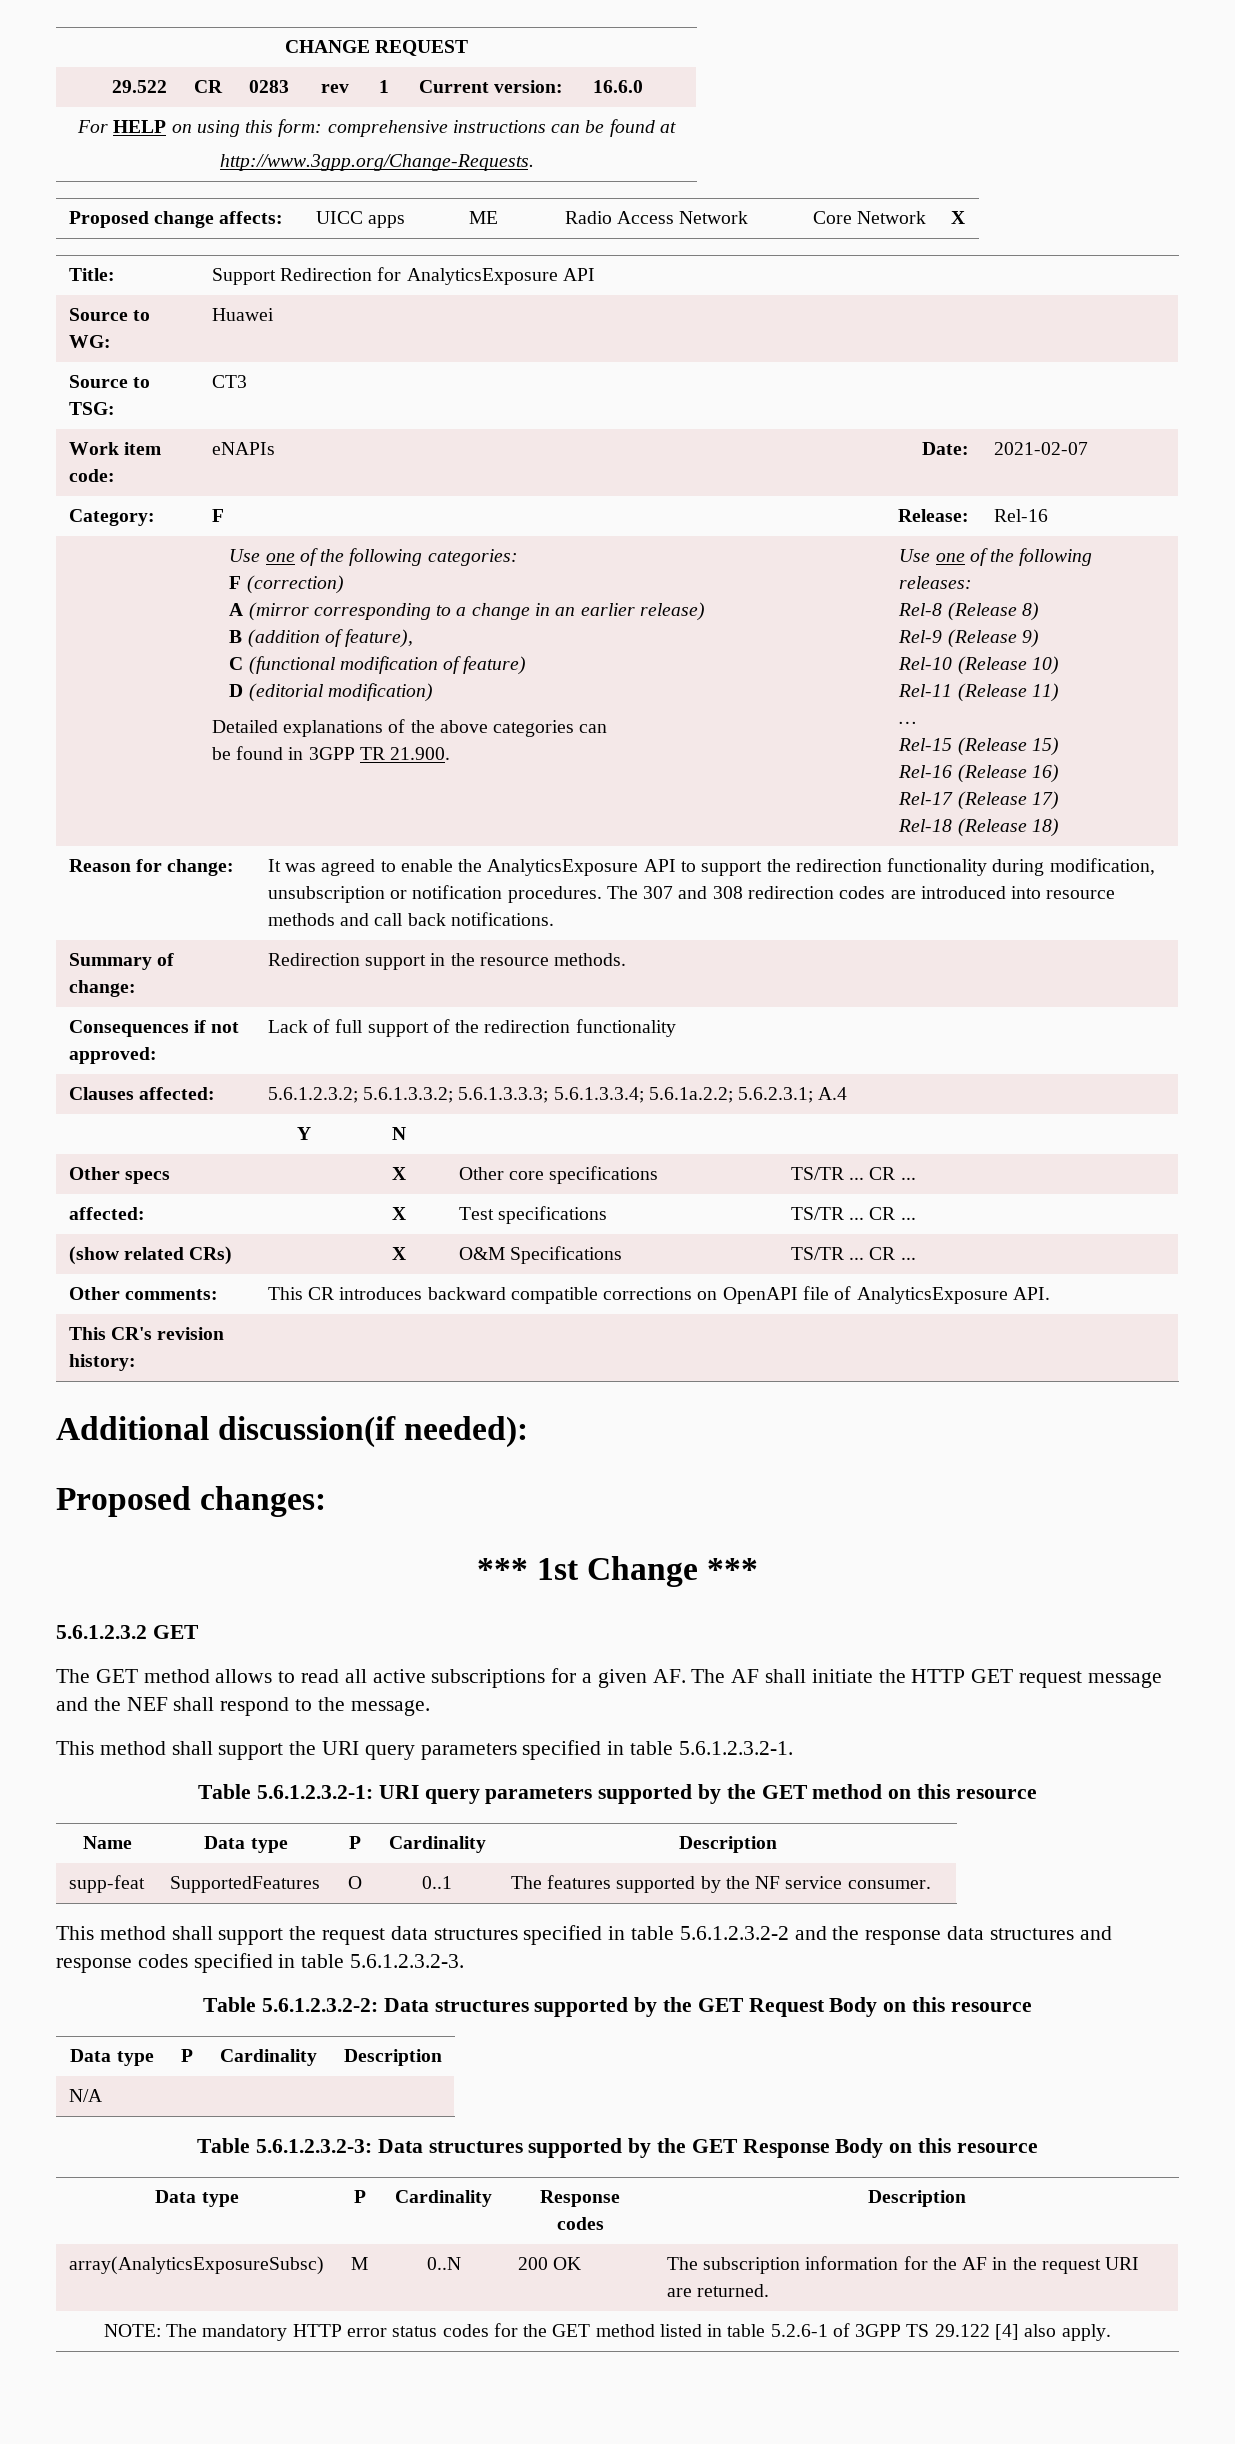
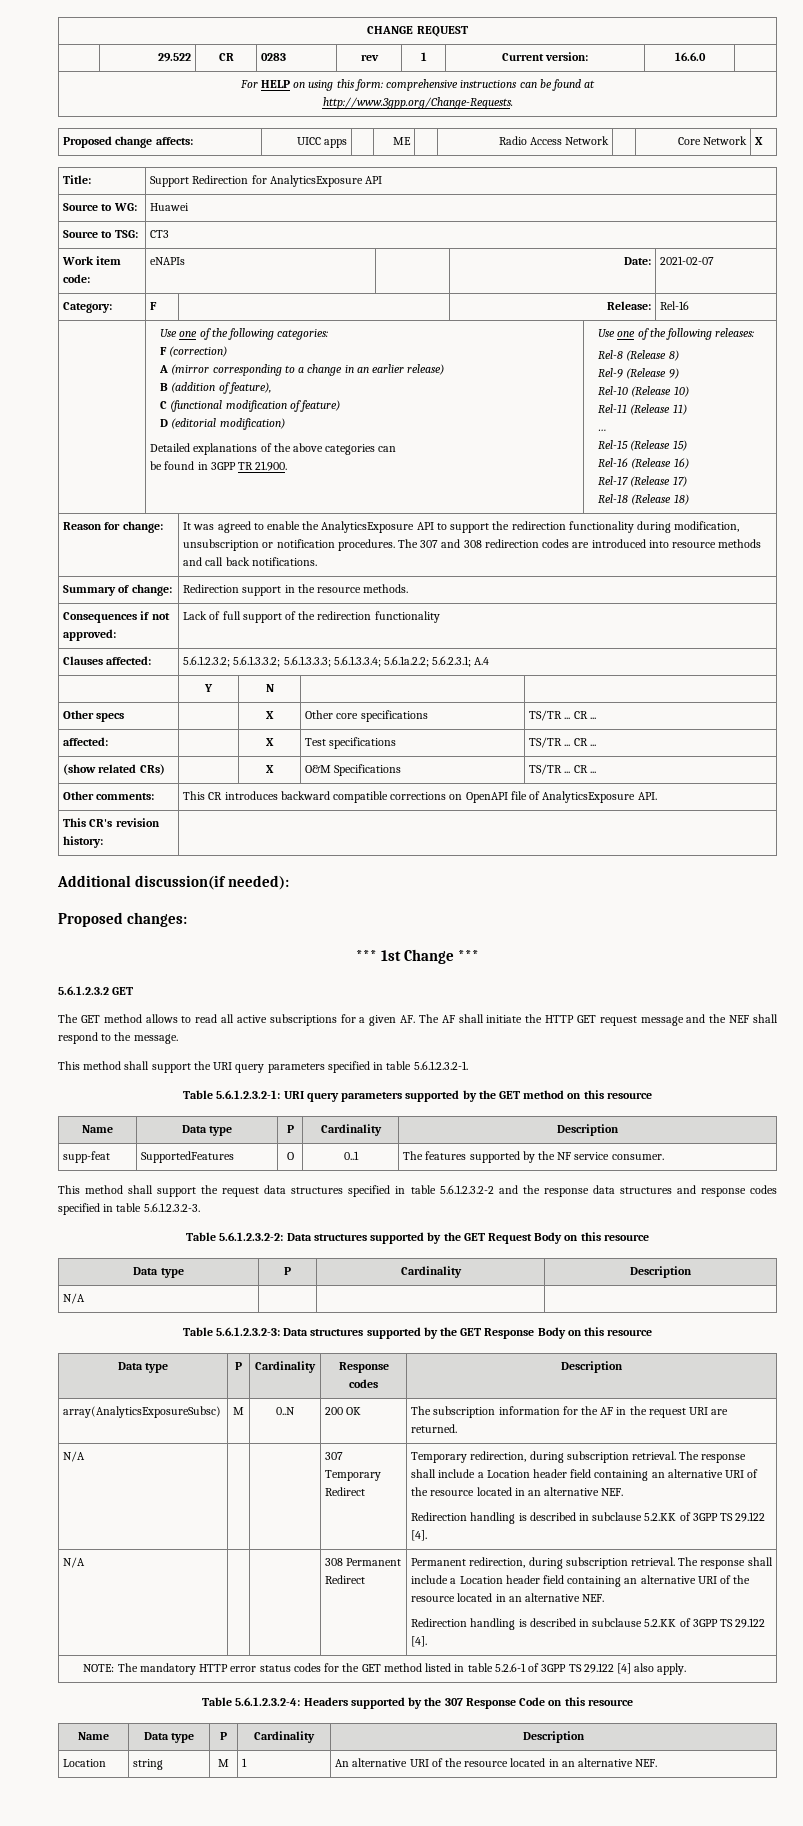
+ N/A | | | 307 Temporary Redirect | Temporary redirection, during subscription retrieval. The response shall include a Location header field containing an alternative URI of the resource located in an alternative NEF.
+ Redirection handling is described in subclause 5.2.KK of 3GPP TS 29.122 [4].
+ N/A | | | 308 Permanent Redirect | Permanent redirection, during subscription retrieval. The response shall include a Location header field containing an alternative URI of the resource located in an alternative NEF.
+ Redirection handling is described in subclause 5.2.KK of 3GPP TS 29.122 [4].
+ Table 5.6.1.2.3.2-4: Headers supported by the 307 Response Code on this resource
+ Name | Data type | P | Cardinality | Description
+ Location | string | M | 1 | An alternative URI of the resource located in an alternative NEF.

